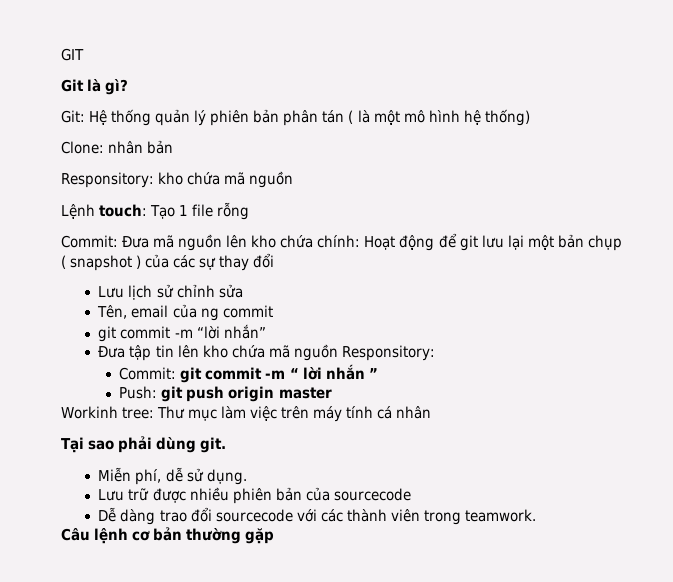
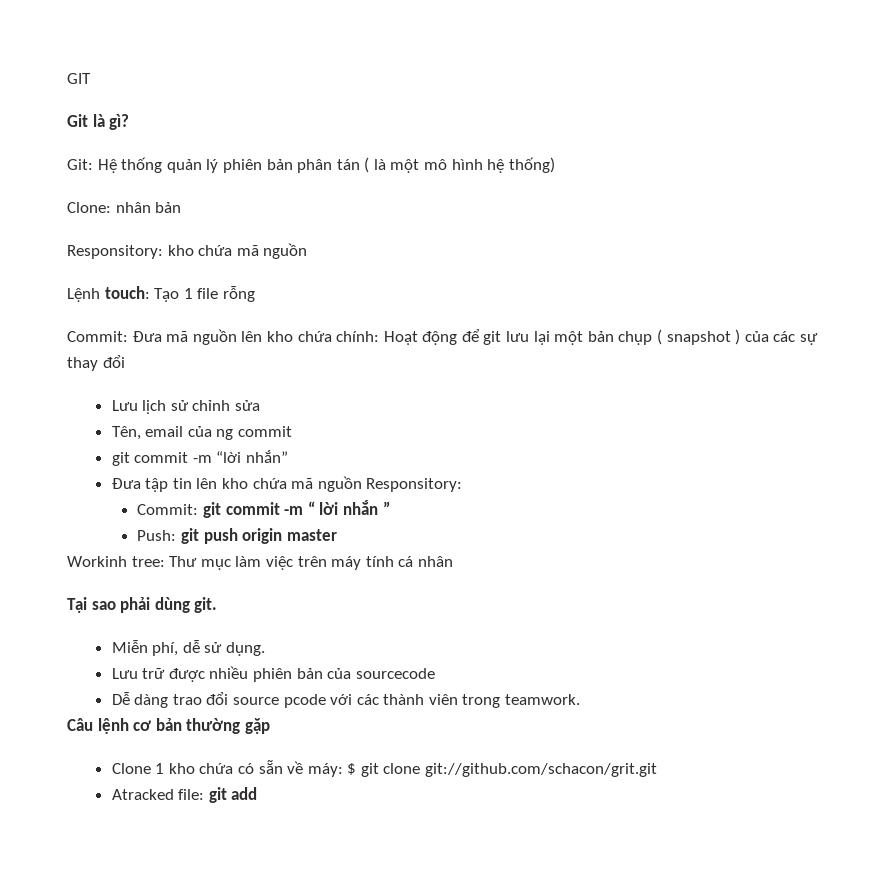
- Dễ dàng trao đổi sourcecode với các thành viên trong teamwork.
+ Dễ dàng trao đổi source pcode với các thành viên trong teamwork.
+ Clone 1 kho chứa có sẵn về máy: $ git clone git://github.com/schacon/grit.git
+ Atracked file: git add

